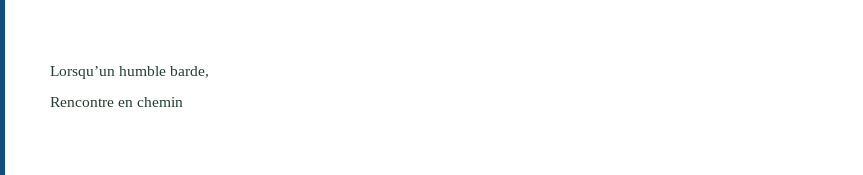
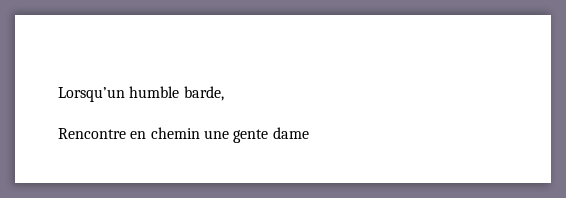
- Rencontre en chemin
+ Rencontre en chemin une gente dame

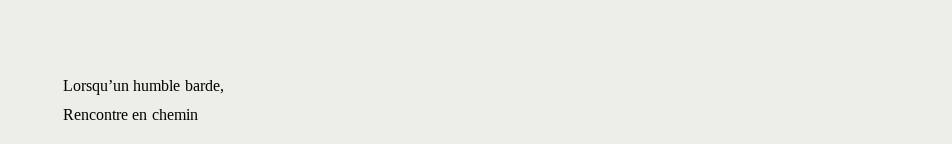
- Rencontre en chemin une gente dame
+ Rencontre en chemin

